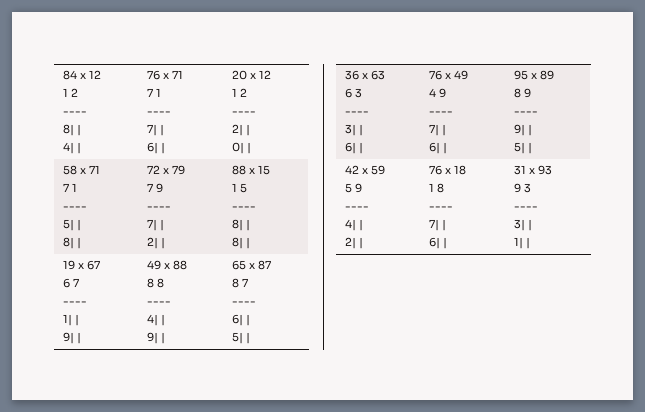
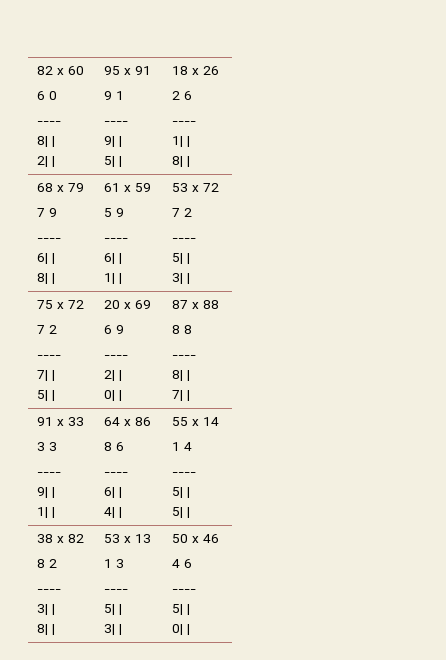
- 84 x 12
- 1 2
+ 82 x 60
+ 6 0
  ----
  8| |
- 4| | | 76 x 71
- 7 1
+ 2| | | 95 x 91
+ 9 1
+ ----
+ 9| |
+ 5| | | 18 x 26
+ 2 6
+ ----
+ 1| |
+ 8| |
+ 68 x 79
+ 7 9
+ ----
+ 6| |
+ 8| | | 61 x 59
+ 5 9
+ ----
+ 6| |
+ 1| | | 53 x 72
+ 7 2
+ ----
+ 5| |
+ 3| |
+ 75 x 72
+ 7 2
  ----
  7| |
- 6| | | 20 x 12
- 1 2
+ 5| | | 20 x 69
+ 6 9
  ----
  2| |
- 0| |
- 58 x 71
- 7 1
+ 0| | | 87 x 88
+ 8 8
+ ----
+ 8| |
+ 7| |
+ 91 x 33
+ 3 3
+ ----
+ 9| |
+ 1| | | 64 x 86
+ 8 6
+ ----
+ 6| |
+ 4| | | 55 x 14
+ 1 4
  ----
  5| |
- 8| | | 72 x 79
- 7 9
- ----
- 7| |
- 2| | | 88 x 15
- 1 5
- ----
- 8| |
- 8| |
- 19 x 67
- 6 7
- ----
- 1| |
- 9| | | 49 x 88
- 8 8
- ----
- 4| |
- 9| | | 65 x 87
- 8 7
- ----
- 6| |
  5| |
- 36 x 63
- 6 3
+ 38 x 82
+ 8 2
  ----
  3| |
- 6| | | 76 x 49
- 4 9
+ 8| | | 53 x 13
+ 1 3
  ----
- 7| |
- 6| | | 95 x 89
- 8 9
+ 5| |
+ 3| | | 50 x 46
+ 4 6
  ----
- 9| |
  5| |
- 42 x 59
- 5 9
- ----
- 4| |
- 2| | | 76 x 18
- 1 8
- ----
- 7| |
- 6| | | 31 x 93
- 9 3
- ----
- 3| |
- 1| |
+ 0| |

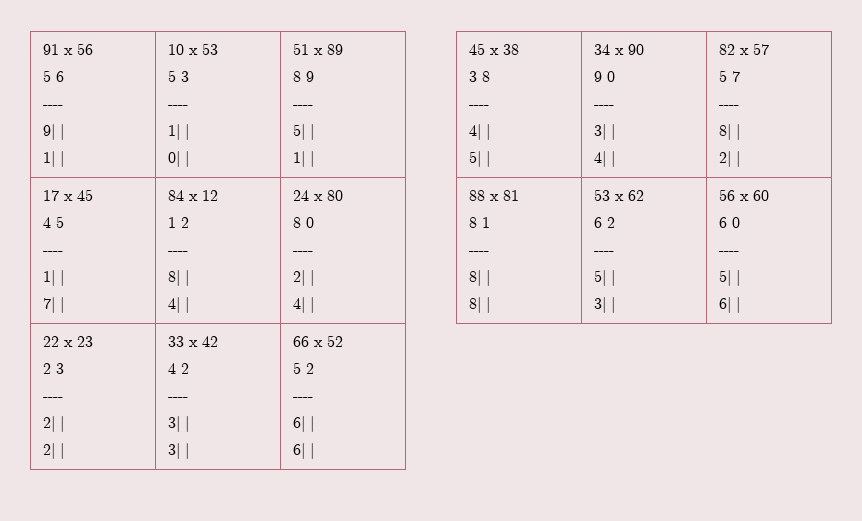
- 82 x 60
+ 91 x 56
+ 5 6
+ ----
+ 9| |
+ 1| | | 10 x 53
+ 5 3
+ ----
+ 1| |
+ 0| | | 51 x 89
+ 8 9
+ ----
+ 5| |
+ 1| |
+ 17 x 45
+ 4 5
+ ----
+ 1| |
+ 7| | | 84 x 12
+ 1 2
+ ----
+ 8| |
+ 4| | | 24 x 80
+ 8 0
+ ----
+ 2| |
+ 4| |
+ 22 x 23
+ 2 3
+ ----
+ 2| |
+ 2| | | 33 x 42
+ 4 2
+ ----
+ 3| |
+ 3| | | 66 x 52
+ 5 2
+ ----
+ 6| |
+ 6| |
+ 45 x 38
+ 3 8
+ ----
+ 4| |
+ 5| | | 34 x 90
+ 9 0
+ ----
+ 3| |
+ 4| | | 82 x 57
+ 5 7
+ ----
+ 8| |
+ 2| |
+ 88 x 81
+ 8 1
+ ----
+ 8| |
+ 8| | | 53 x 62
+ 6 2
+ ----
+ 5| |
+ 3| | | 56 x 60
  6 0
  ----
- 8| |
- 2| | | 95 x 91
- 9 1
- ----
- 9| |
- 5| | | 18 x 26
- 2 6
- ----
- 1| |
- 8| |
- 68 x 79
- 7 9
- ----
+ 5| |
  6| |
- 8| | | 61 x 59
- 5 9
- ----
- 6| |
- 1| | | 53 x 72
- 7 2
- ----
- 5| |
- 3| |
- 75 x 72
- 7 2
- ----
- 7| |
- 5| | | 20 x 69
- 6 9
- ----
- 2| |
- 0| | | 87 x 88
- 8 8
- ----
- 8| |
- 7| |
- 91 x 33
- 3 3
- ----
- 9| |
- 1| | | 64 x 86
- 8 6
- ----
- 6| |
- 4| | | 55 x 14
- 1 4
- ----
- 5| |
- 5| |
- 38 x 82
- 8 2
- ----
- 3| |
- 8| | | 53 x 13
- 1 3
- ----
- 5| |
- 3| | | 50 x 46
- 4 6
- ----
- 5| |
- 0| |

